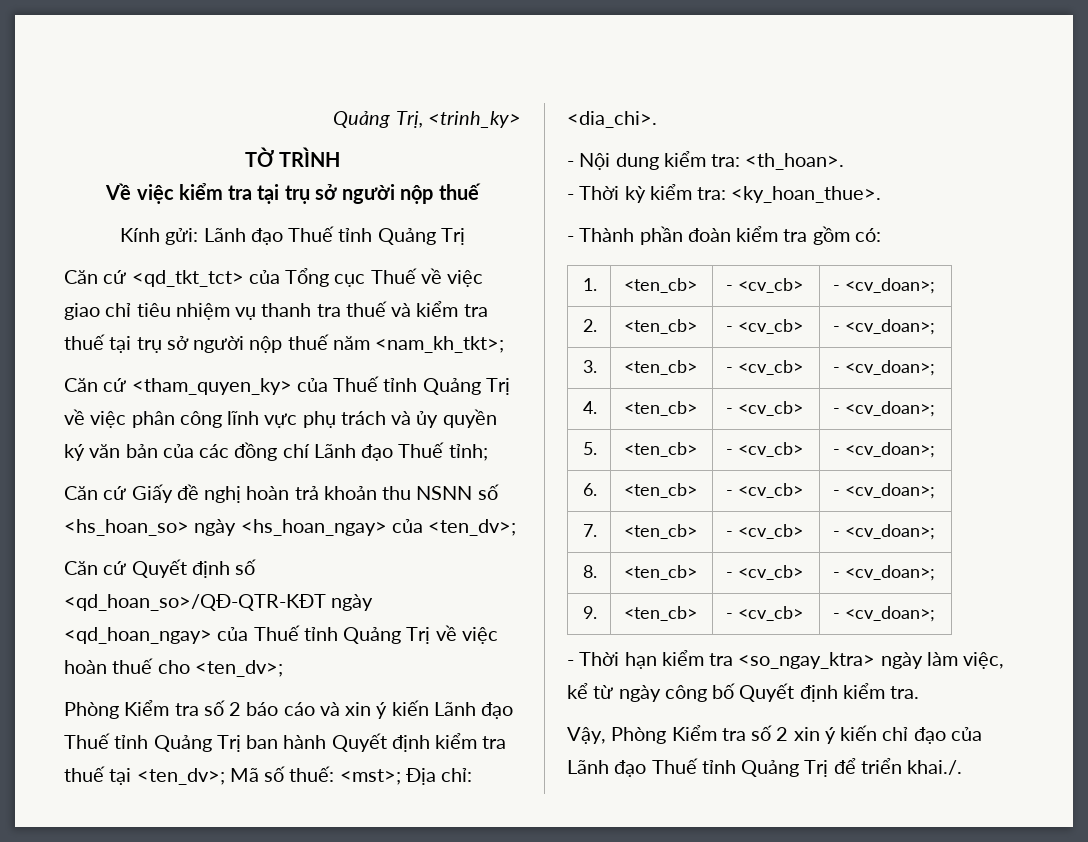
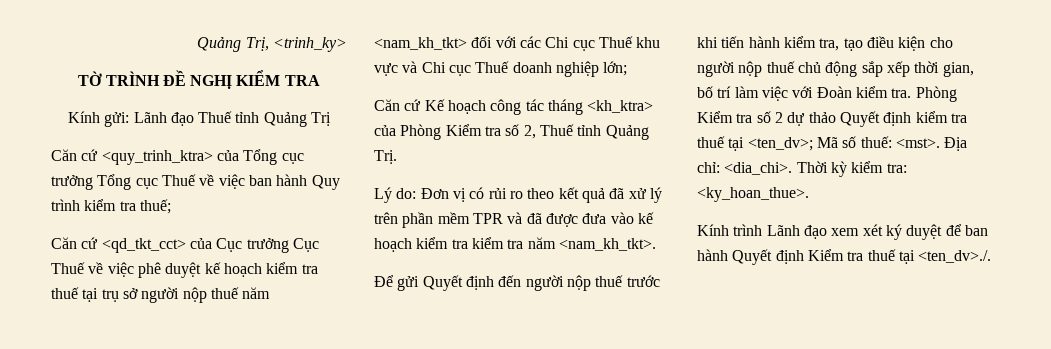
- TỜ TRÌNH
- Về việc kiểm tra tại trụ sở người nộp thuế
+ TỜ TRÌNH ĐỀ NGHỊ KIỂM TRA
- Căn cứ <qd_tkt_tct> của Tổng cục Thuế về việc giao chỉ tiêu nhiệm vụ thanh tra thuế và kiểm tra thuế tại trụ sở người nộp thuế năm <nam_kh_tkt>;
- Căn cứ <tham_quyen_ky> của Thuế tỉnh Quảng Trị về việc phân công lĩnh vực phụ trách và ủy quyền ký văn bản của các đồng chí Lãnh đạo Thuế tỉnh;
- Căn cứ Giấy đề nghị hoàn trả khoản thu NSNN số <hs_hoan_so> ngày <hs_hoan_ngay> của <ten_dv>;
- Căn cứ Quyết định số <qd_hoan_so>/QĐ-QTR-KĐT ngày <qd_hoan_ngay> của Thuế tỉnh Quảng Trị về việc hoàn thuế cho <ten_dv>;
- Phòng Kiểm tra số 2 báo cáo và xin ý kiến Lãnh đạo Thuế tỉnh Quảng Trị ban hành Quyết định kiểm tra thuế tại <ten_dv>; Mã số thuế: <mst>; Địa chỉ: <dia_chi>.
- - Nội dung kiểm tra: <th_hoan>.
- - Thời kỳ kiểm tra: <ky_hoan_thue>.
+ Căn cứ <quy_trinh_ktra> của Tổng cục trưởng Tổng cục Thuế về việc ban hành Quy trình kiểm tra thuế;
+ Căn cứ <qd_tkt_cct> của Cục trưởng Cục Thuế về việc phê duyệt kế hoạch kiểm tra thuế tại trụ sở người nộp thuế năm <nam_kh_tkt> đối với các Chi cục Thuế khu vực và Chi cục Thuế doanh nghiệp lớn;
+ Căn cứ Kế hoạch công tác tháng <kh_ktra> của Phòng Kiểm tra số 2, Thuế tỉnh Quảng Trị.
+ Lý do: Đơn vị có rủi ro theo kết quả đã xử lý trên phần mềm TPR và đã được đưa vào kế hoạch kiểm tra kiểm tra năm <nam_kh_tkt>.
+ Để gửi Quyết định đến người nộp thuế trước khi tiến hành kiểm tra, tạo điều kiện cho người nộp thuế chủ động sắp xếp thời gian, bố trí làm việc với Đoàn kiểm tra. Phòng Kiểm tra số 2 dự thảo Quyết định kiểm tra thuế tại <ten_dv>; Mã số thuế: <mst>. Địa chỉ: <dia_chi>. Thời kỳ kiểm tra: <ky_hoan_thue>.
- - Thành phần đoàn kiểm tra gồm có:
- 1. | <ten_cb> | - <cv_cb> | - <cv_doan>;
- 2. | <ten_cb> | - <cv_cb> | - <cv_doan>;
- 3. | <ten_cb> | - <cv_cb> | - <cv_doan>;
- 4. | <ten_cb> | - <cv_cb> | - <cv_doan>;
- 5. | <ten_cb> | - <cv_cb> | - <cv_doan>;
- 6. | <ten_cb> | - <cv_cb> | - <cv_doan>;
- 7. | <ten_cb> | - <cv_cb> | - <cv_doan>;
- 8. | <ten_cb> | - <cv_cb> | - <cv_doan>;
- 9. | <ten_cb> | - <cv_cb> | - <cv_doan>;
- - Thời hạn kiểm tra <so_ngay_ktra> ngày làm việc, kể từ ngày công bố Quyết định kiểm tra.
- Vậy, Phòng Kiểm tra số 2 xin ý kiến chỉ đạo của Lãnh đạo Thuế tỉnh Quảng Trị để triển khai./.
+ Kính trình Lãnh đạo xem xét ký duyệt để ban hành Quyết định Kiểm tra thuế tại <ten_dv>./.

